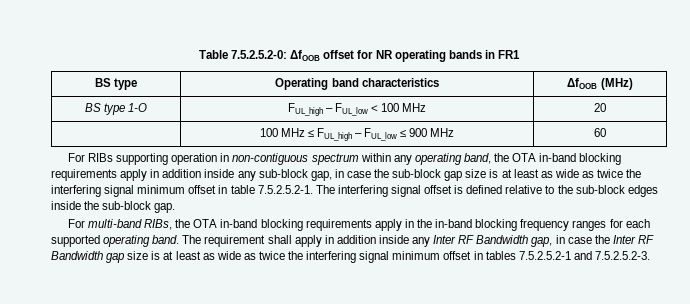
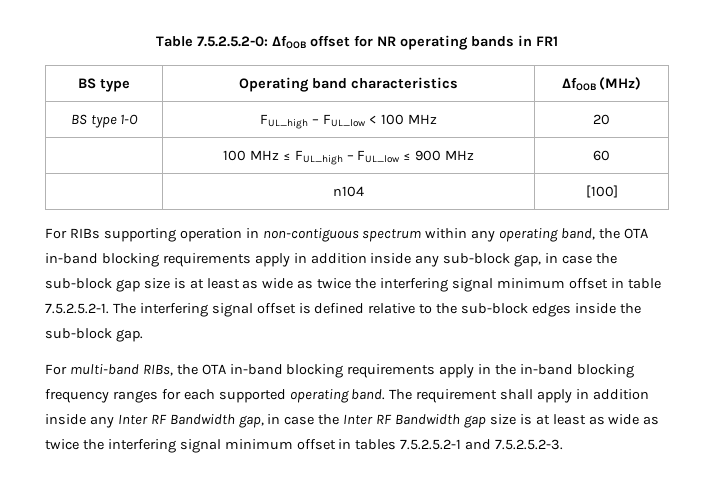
+ | n104 | [100]

